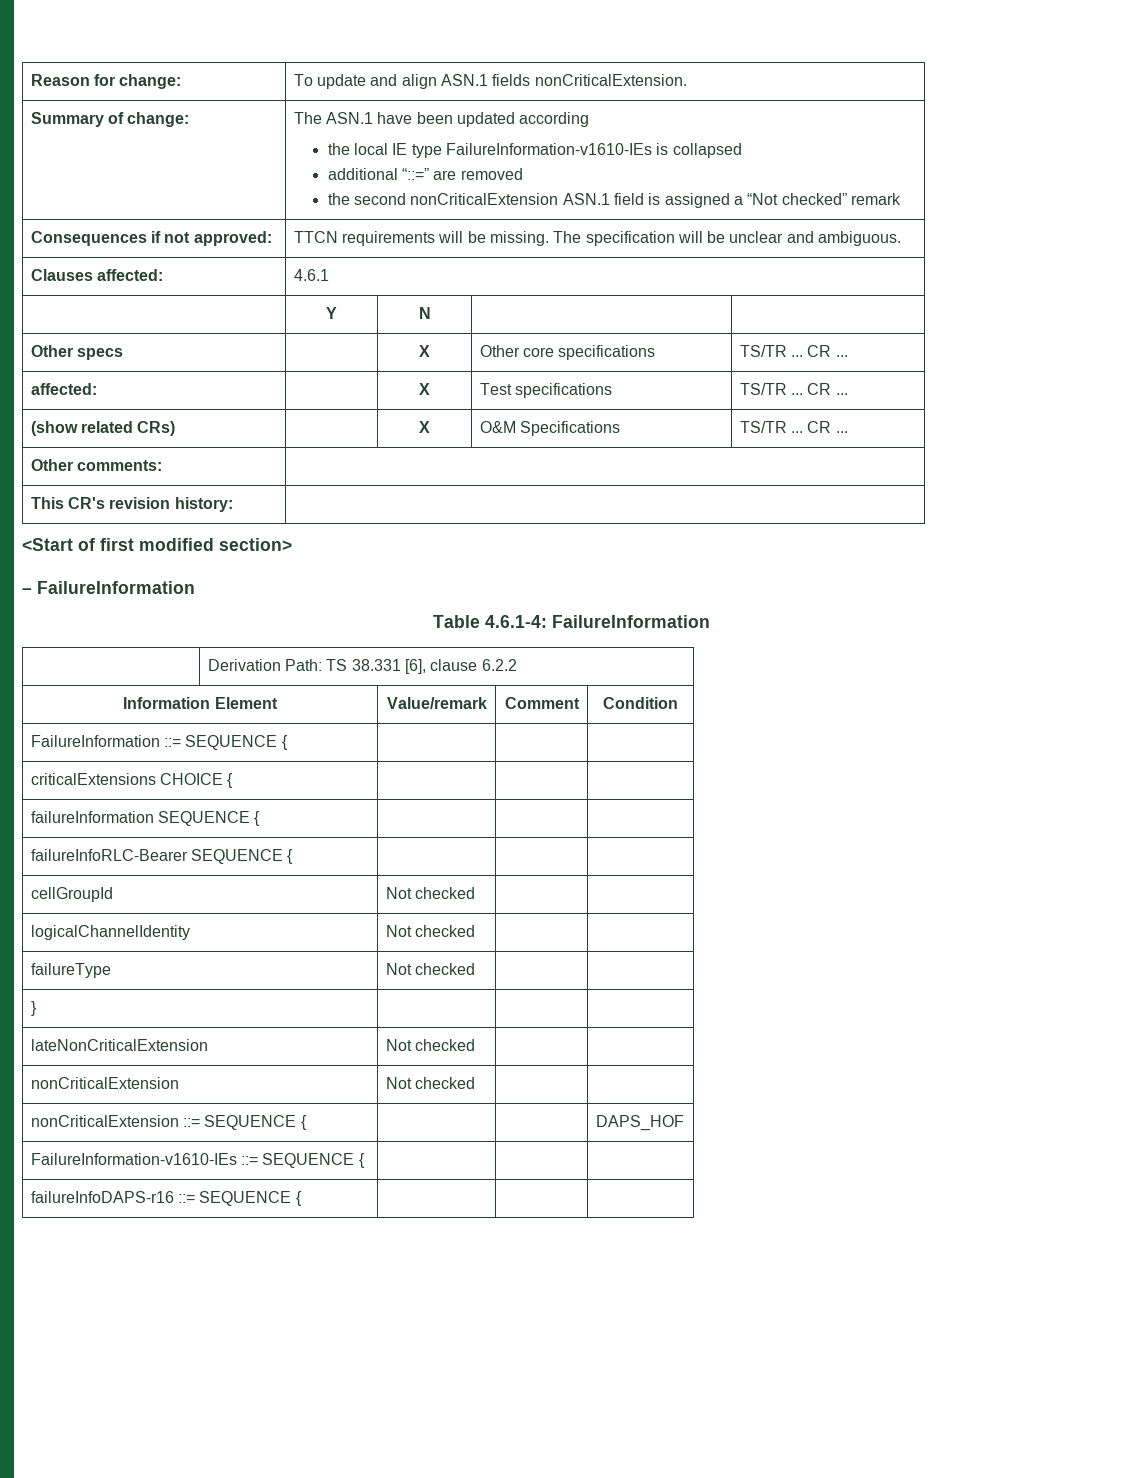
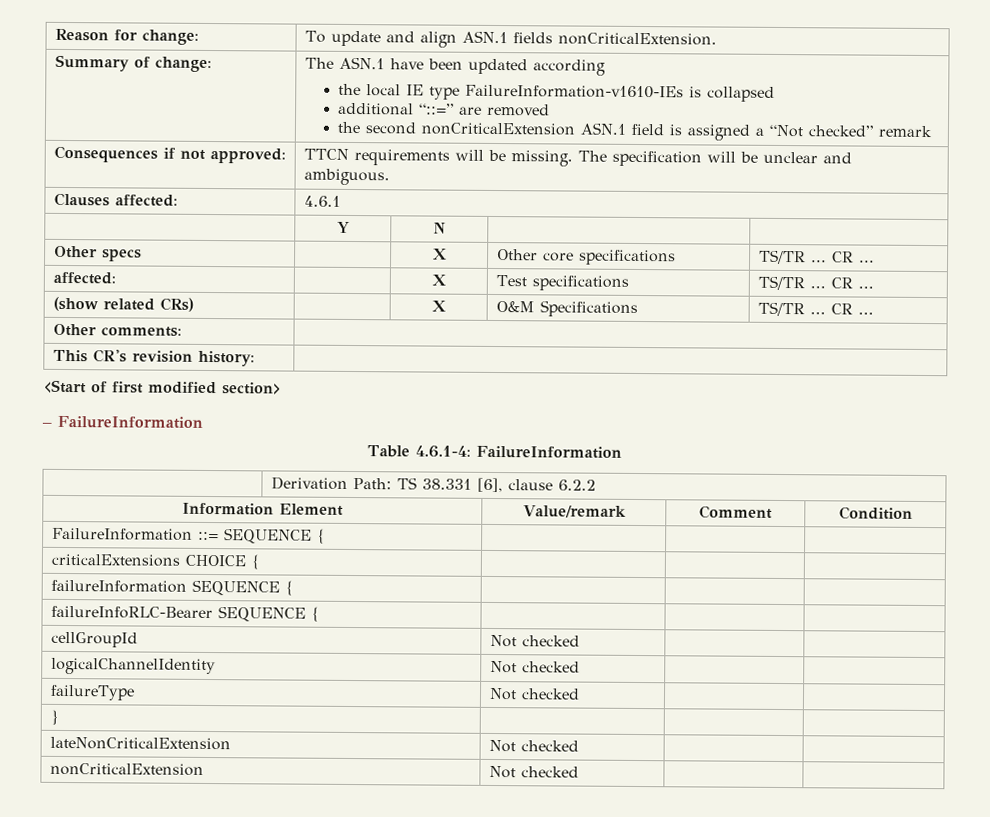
- nonCriticalExtension ::= SEQUENCE { | | | DAPS_HOF
- FailureInformation-v1610-IEs ::= SEQUENCE { | | |
- failureInfoDAPS-r16 ::= SEQUENCE { | | |

